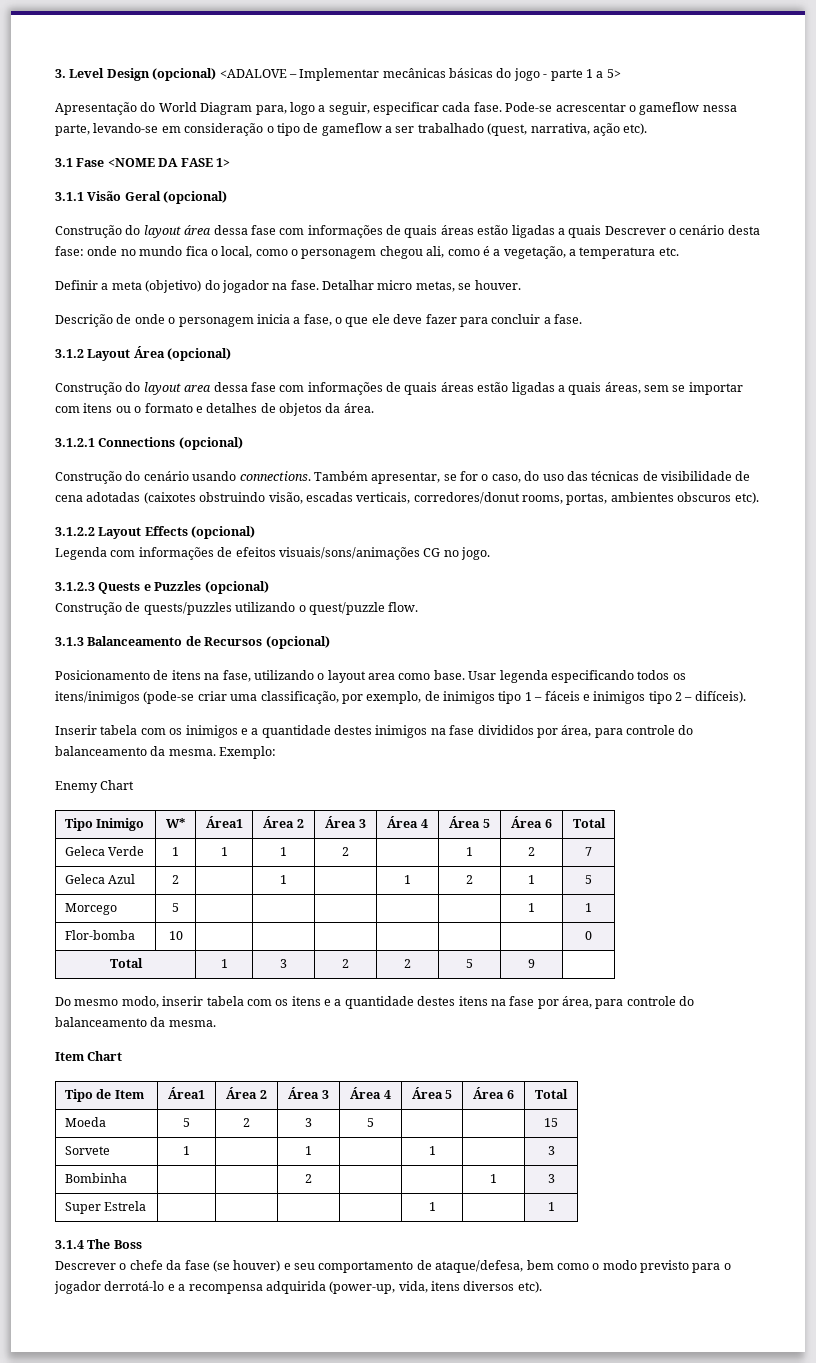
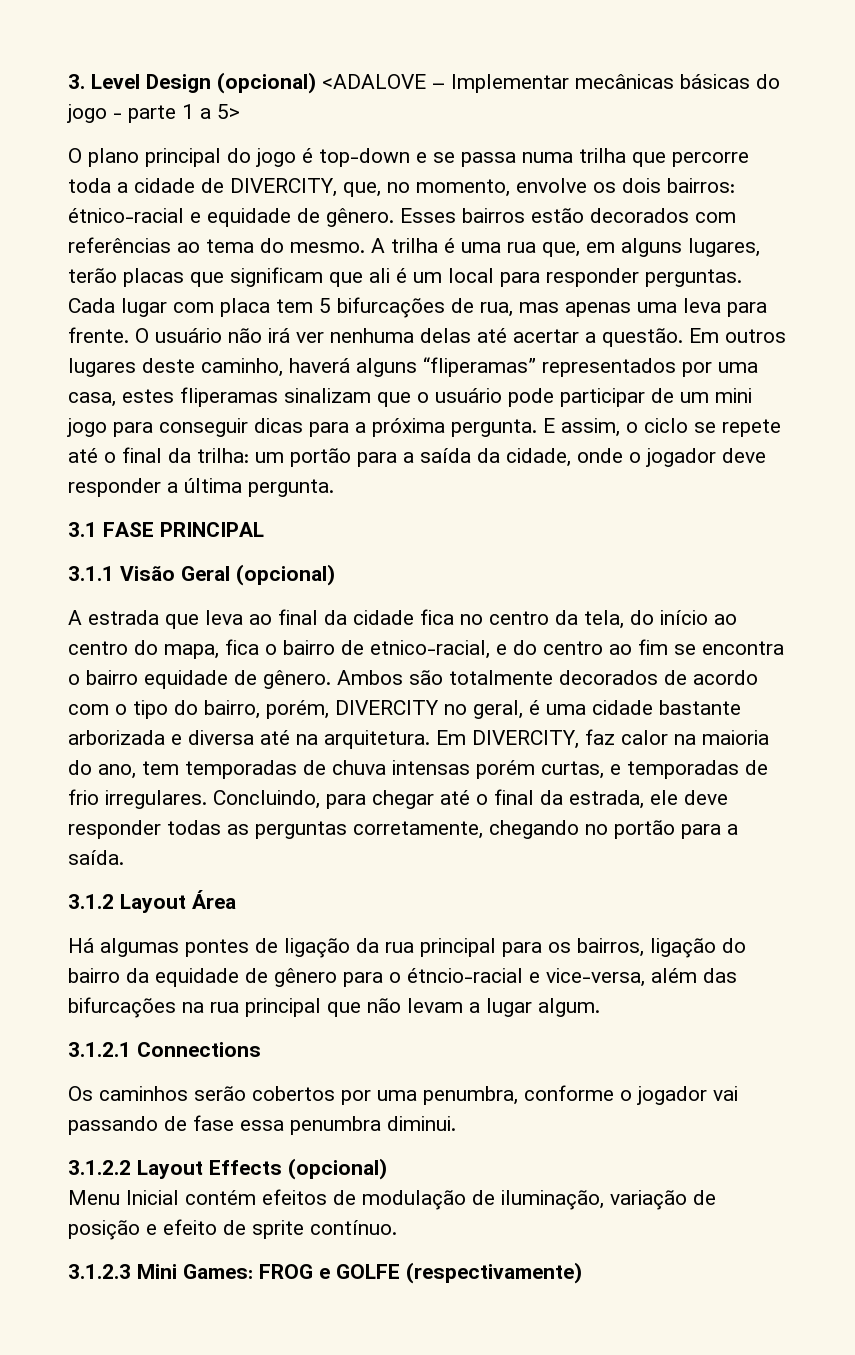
- Apresentação do World Diagram para, logo a seguir, especificar cada fase. Pode-se acrescentar o gameflow nessa parte, levando-se em consideração o tipo de gameflow a ser trabalhado (quest, narrativa, ação etc).
- 3.1 Fase <NOME DA FASE 1>
+ O plano principal do jogo é top-down e se passa numa trilha que percorre toda a cidade de DIVERCITY, que, no momento, envolve os dois bairros: étnico-racial e equidade de gênero. Esses bairros estão decorados com referências ao tema do mesmo. A trilha é uma rua que, em alguns lugares, terão placas que significam que ali é um local para responder perguntas. Cada lugar com placa tem 5 bifurcações de rua, mas apenas uma leva para frente. O usuário não irá ver nenhuma delas até acertar a questão. Em outros lugares deste caminho, haverá alguns “fliperamas” representados por uma casa, estes fliperamas sinalizam que o usuário pode participar de um mini jogo para conseguir dicas para a próxima pergunta. E assim, o ciclo se repete até o final da trilha: um portão para a saída da cidade, onde o jogador deve responder a última pergunta.
+ 3.1 FASE PRINCIPAL
  3.1.1 Visão Geral (opcional)
- Construção do layout área dessa fase com informações de quais áreas estão ligadas a quais Descrever o cenário desta fase: onde no mundo fica o local, como o personagem chegou ali, como é a vegetação, a temperatura etc.
- Definir a meta (objetivo) do jogador na fase. Detalhar micro metas, se houver.
- Descrição de onde o personagem inicia a fase, o que ele deve fazer para concluir a fase.
- 3.1.2 Layout Área (opcional)
- Construção do layout area dessa fase com informações de quais áreas estão ligadas a quais áreas, sem se importar com itens ou o formato e detalhes de objetos da área.
- 3.1.2.1 Connections (opcional)
- Construção do cenário usando connections. Também apresentar, se for o caso, do uso das técnicas de visibilidade de cena adotadas (caixotes obstruindo visão, escadas verticais, corredores/donut rooms, portas, ambientes obscuros etc).
+ A estrada que leva ao final da cidade fica no centro da tela, do início ao centro do mapa, fica o bairro de etnico-racial, e do centro ao fim se encontra o bairro equidade de gênero. Ambos são totalmente decorados de acordo com o tipo do bairro, porém, DIVERCITY no geral, é uma cidade bastante arborizada e diversa até na arquitetura. Em DIVERCITY, faz calor na maioria do ano, tem temporadas de chuva intensas porém curtas, e temporadas de frio irregulares. Concluindo, para chegar até o final da estrada, ele deve responder todas as perguntas corretamente, chegando no portão para a saída.
+ 3.1.2 Layout Área
+ Há algumas pontes de ligação da rua principal para os bairros, ligação do bairro da equidade de gênero para o étncio-racial e vice-versa, além das bifurcações na rua principal que não levam a lugar algum.
+ 3.1.2.1 Connections
+ Os caminhos serão cobertos por uma penumbra, conforme o jogador vai passando de fase essa penumbra diminui.
  3.1.2.2 Layout Effects (opcional)
- Legenda com informações de efeitos visuais/sons/animações CG no jogo.
- 3.1.2.3 Quests e Puzzles (opcional)
- Construção de quests/puzzles utilizando o quest/puzzle flow.
- 3.1.3 Balanceamento de Recursos (opcional)
- Posicionamento de itens na fase, utilizando o layout area como base. Usar legenda especificando todos os itens/inimigos (pode-se criar uma classificação, por exemplo, de inimigos tipo 1 – fáceis e inimigos tipo 2 – difíceis).
- Inserir tabela com os inimigos e a quantidade destes inimigos na fase divididos por área, para controle do balanceamento da mesma. Exemplo:
- Enemy Chart
- Tipo Inimigo | W* | Área1 | Área 2 | Área 3 | Área 4 | Área 5 | Área 6 | Total
- Geleca Verde | 1 | 1 | 1 | 2 | | 1 | 2 | 7
- Geleca Azul | 2 | | 1 | | 1 | 2 | 1 | 5
- Morcego | 5 | | | | | | 1 | 1
- Flor-bomba | 10 | | | | | | | 0
- Total | 1 | 3 | 2 | 2 | 5 | 9 |
- Do mesmo modo, inserir tabela com os itens e a quantidade destes itens na fase por área, para controle do balanceamento da mesma.
- Item Chart
- Tipo de Item | Área1 | Área 2 | Área 3 | Área 4 | Área 5 | Área 6 | Total
- Moeda | 5 | 2 | 3 | 5 | | | 15
- Sorvete | 1 | | 1 | | 1 | | 3
- Bombinha | | | 2 | | | 1 | 3
- Super Estrela | | | | | 1 | | 1
- 3.1.4 The Boss
- Descrever o chefe da fase (se houver) e seu comportamento de ataque/defesa, bem como o modo previsto para o jogador derrotá-lo e a recompensa adquirida (power-up, vida, itens diversos etc).
+ Menu Inicial contém efeitos de modulação de iluminação, variação de posição e efeito de sprite contínuo.
+ 3.1.2.3 Mini Games: FROG e GOLFE (respectivamente)

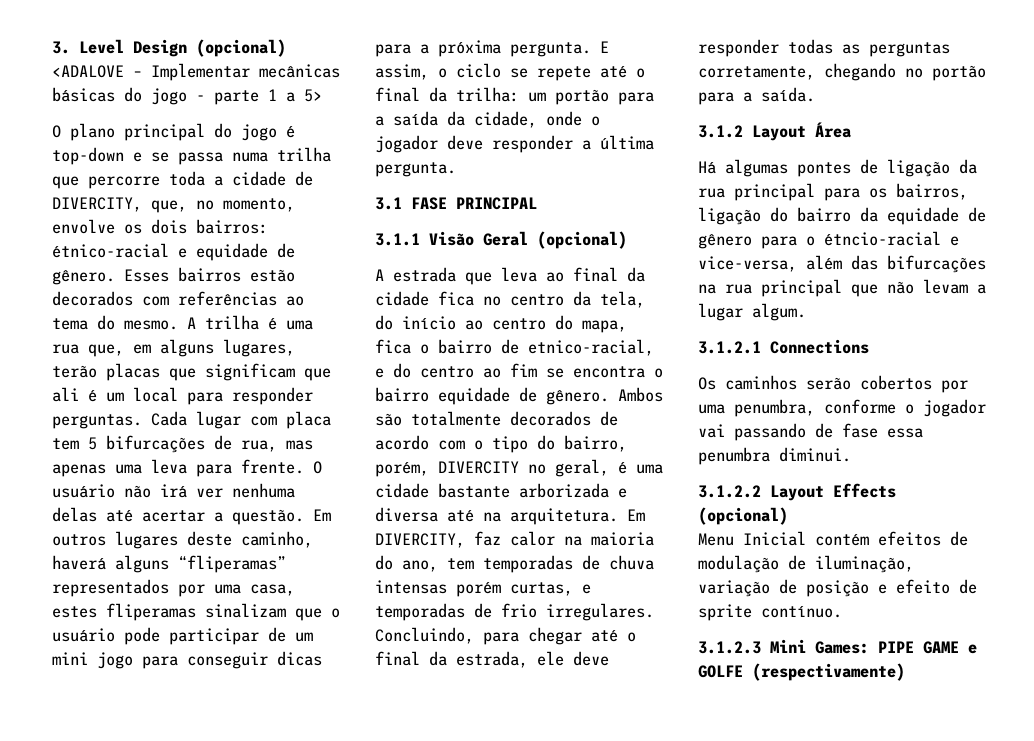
- 3.1.2.3 Mini Games: FROG e GOLFE (respectivamente)
+ 3.1.2.3 Mini Games: PIPE GAME e GOLFE (respectivamente)

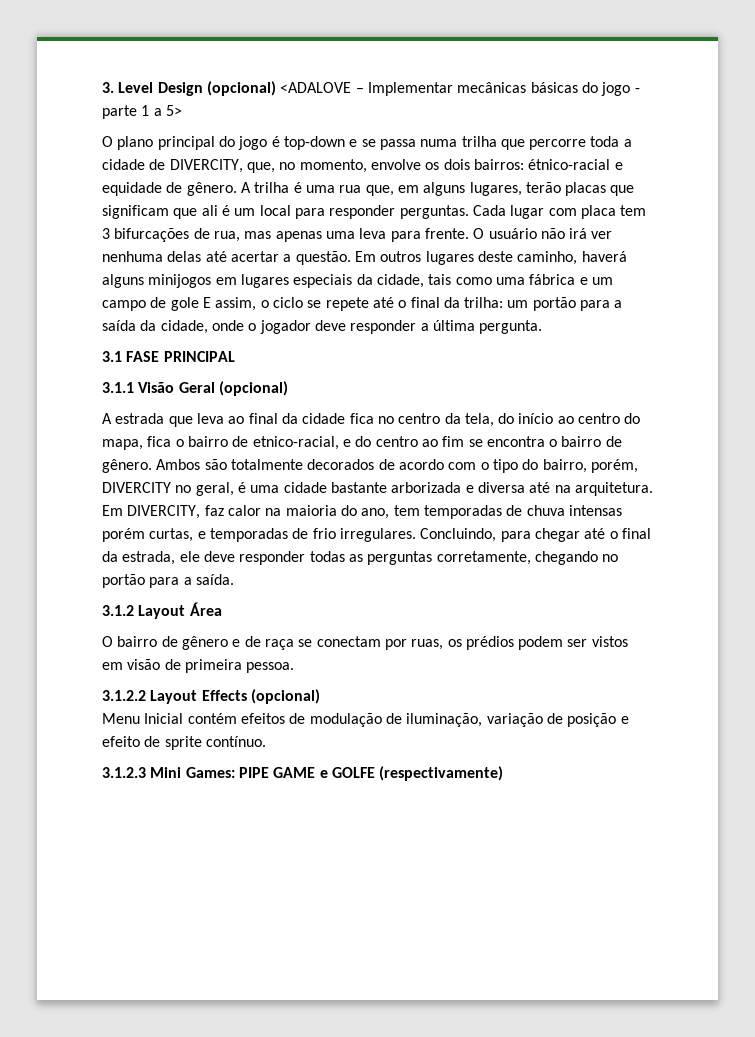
- Esses bairros estão decorados com referências ao tema do mesmo.
- Cada lugar com placa tem 5 bifurcações de rua, mas apenas uma leva para frente.
+ Cada lugar com placa tem 3 bifurcações de rua, mas apenas uma leva para frente.
- Em outros lugares deste caminho, haverá alguns “fliperamas” representados por uma casa, estes fliperamas sinalizam que o usuário pode participar de um mini jogo para conseguir dicas para a próxima pergunta. E assim, o ciclo se repete até o final da trilha: um portão para a saída da cidade, onde o jogador deve responder a última pergunta.
+ Em outros lugares deste caminho, haverá alguns minijogos em lugares especiais da cidade, tais como uma fábrica e um campo de gole E assim, o ciclo se repete até o final da trilha: um portão para a saída da cidade, onde o jogador deve responder a última pergunta.
- A estrada que leva ao final da cidade fica no centro da tela, do início ao centro do mapa, fica o bairro de etnico-racial, e do centro ao fim se encontra o bairro equidade de gênero.
+ A estrada que leva ao final da cidade fica no centro da tela, do início ao centro do mapa, fica o bairro de etnico-racial, e do centro ao fim se encontra o bairro de gênero.
- Há algumas pontes de ligação da rua principal para os bairros, ligação do bairro da equidade de gênero para o étncio-racial e vice-versa, além das bifurcações na rua principal que não levam a lugar algum.
- 3.1.2.1 Connections
- Os caminhos serão cobertos por uma penumbra, conforme o jogador vai passando de fase essa penumbra diminui.
+ O bairro de gênero e de raça se conectam por ruas, os prédios podem ser vistos em visão de primeira pessoa.

